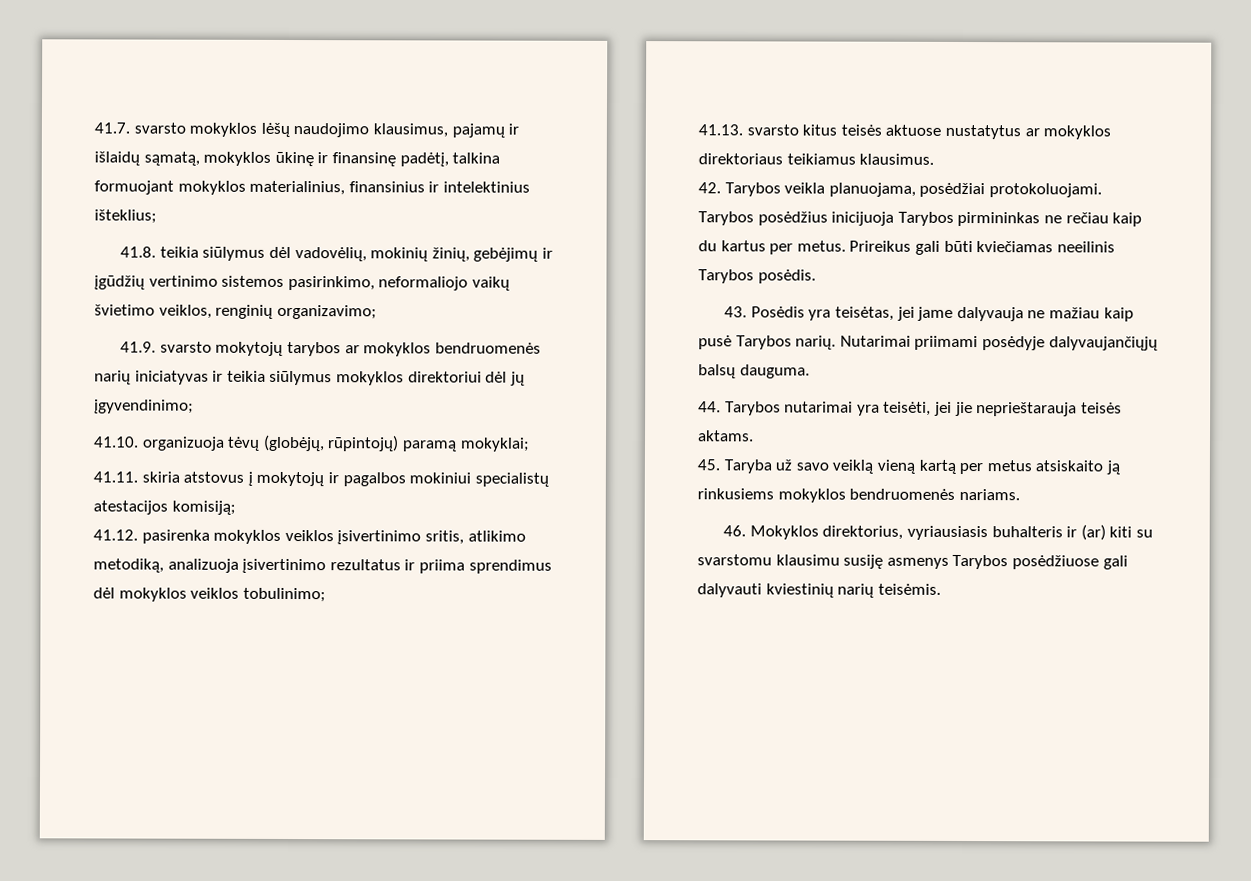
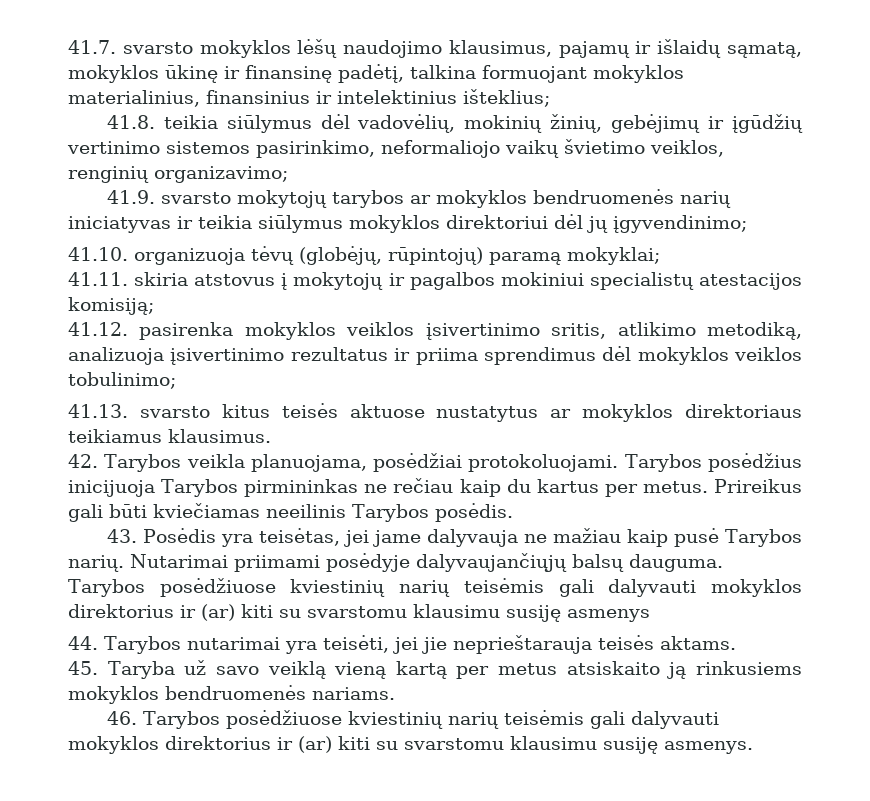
+ Tarybos posėdžiuose kviestinių narių teisėmis gali dalyvauti mokyklos direktorius ir (ar) kiti su svarstomu klausimu susiję asmenys
- 46. Mokyklos direktorius, vyriausiasis buhalteris ir (ar) kiti su svarstomu klausimu susiję asmenys Tarybos posėdžiuose gali dalyvauti kviestinių narių teisėmis.
+ 46. Tarybos posėdžiuose kviestinių narių teisėmis gali dalyvauti mokyklos direktorius ir (ar) kiti su svarstomu klausimu susiję asmenys.

